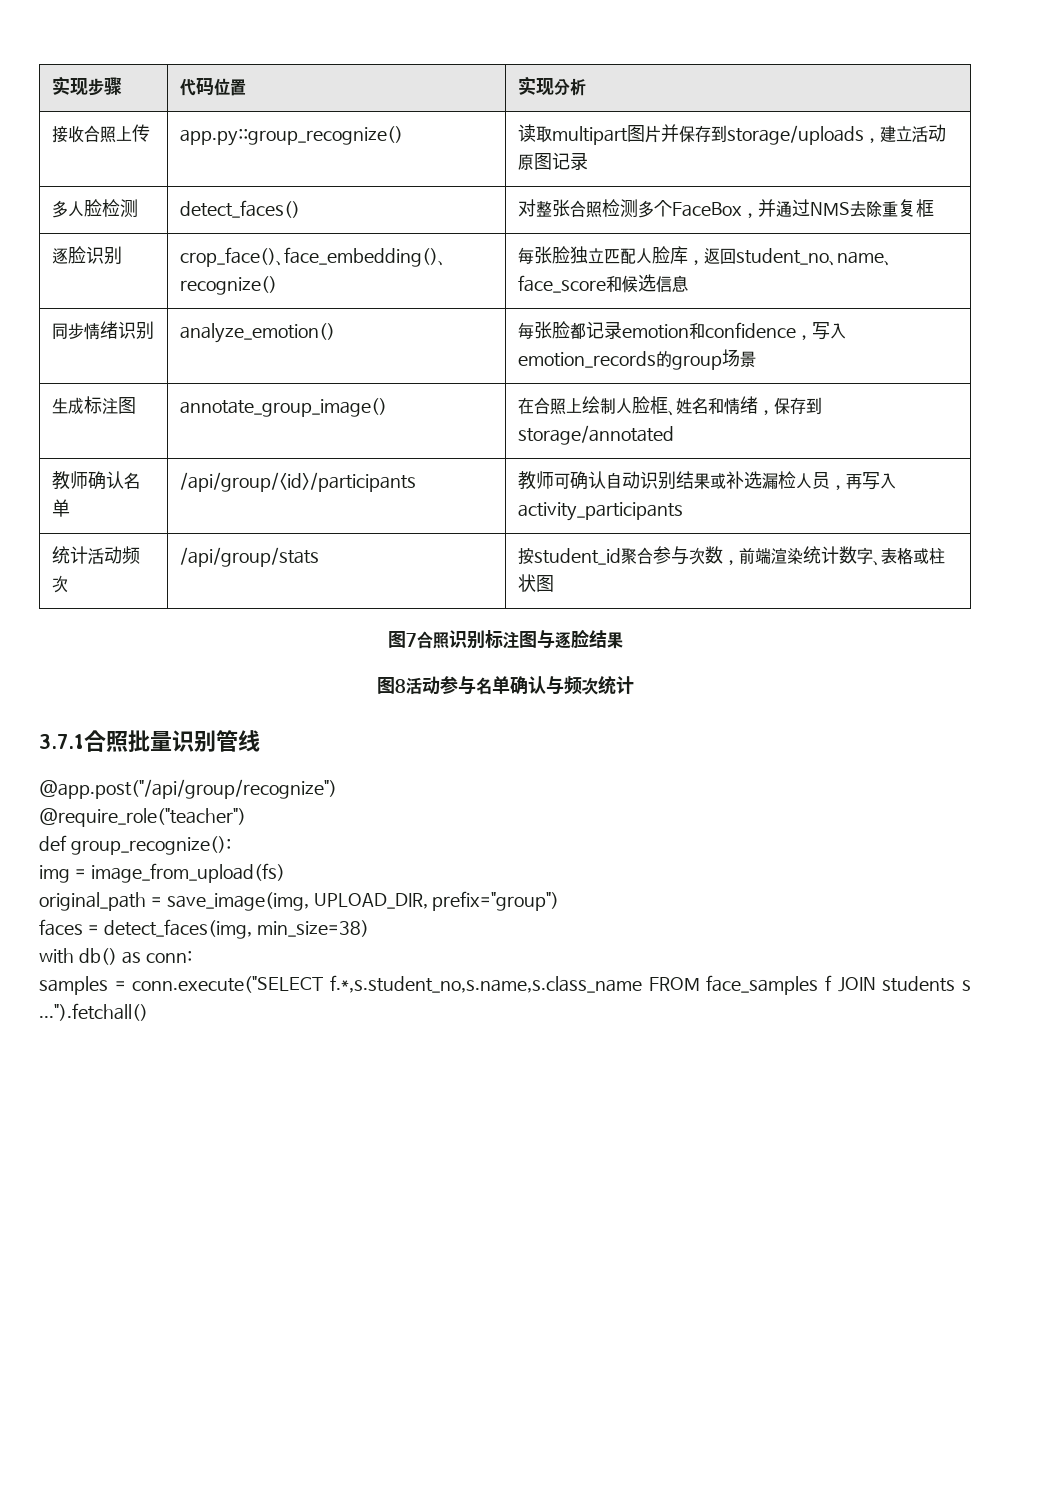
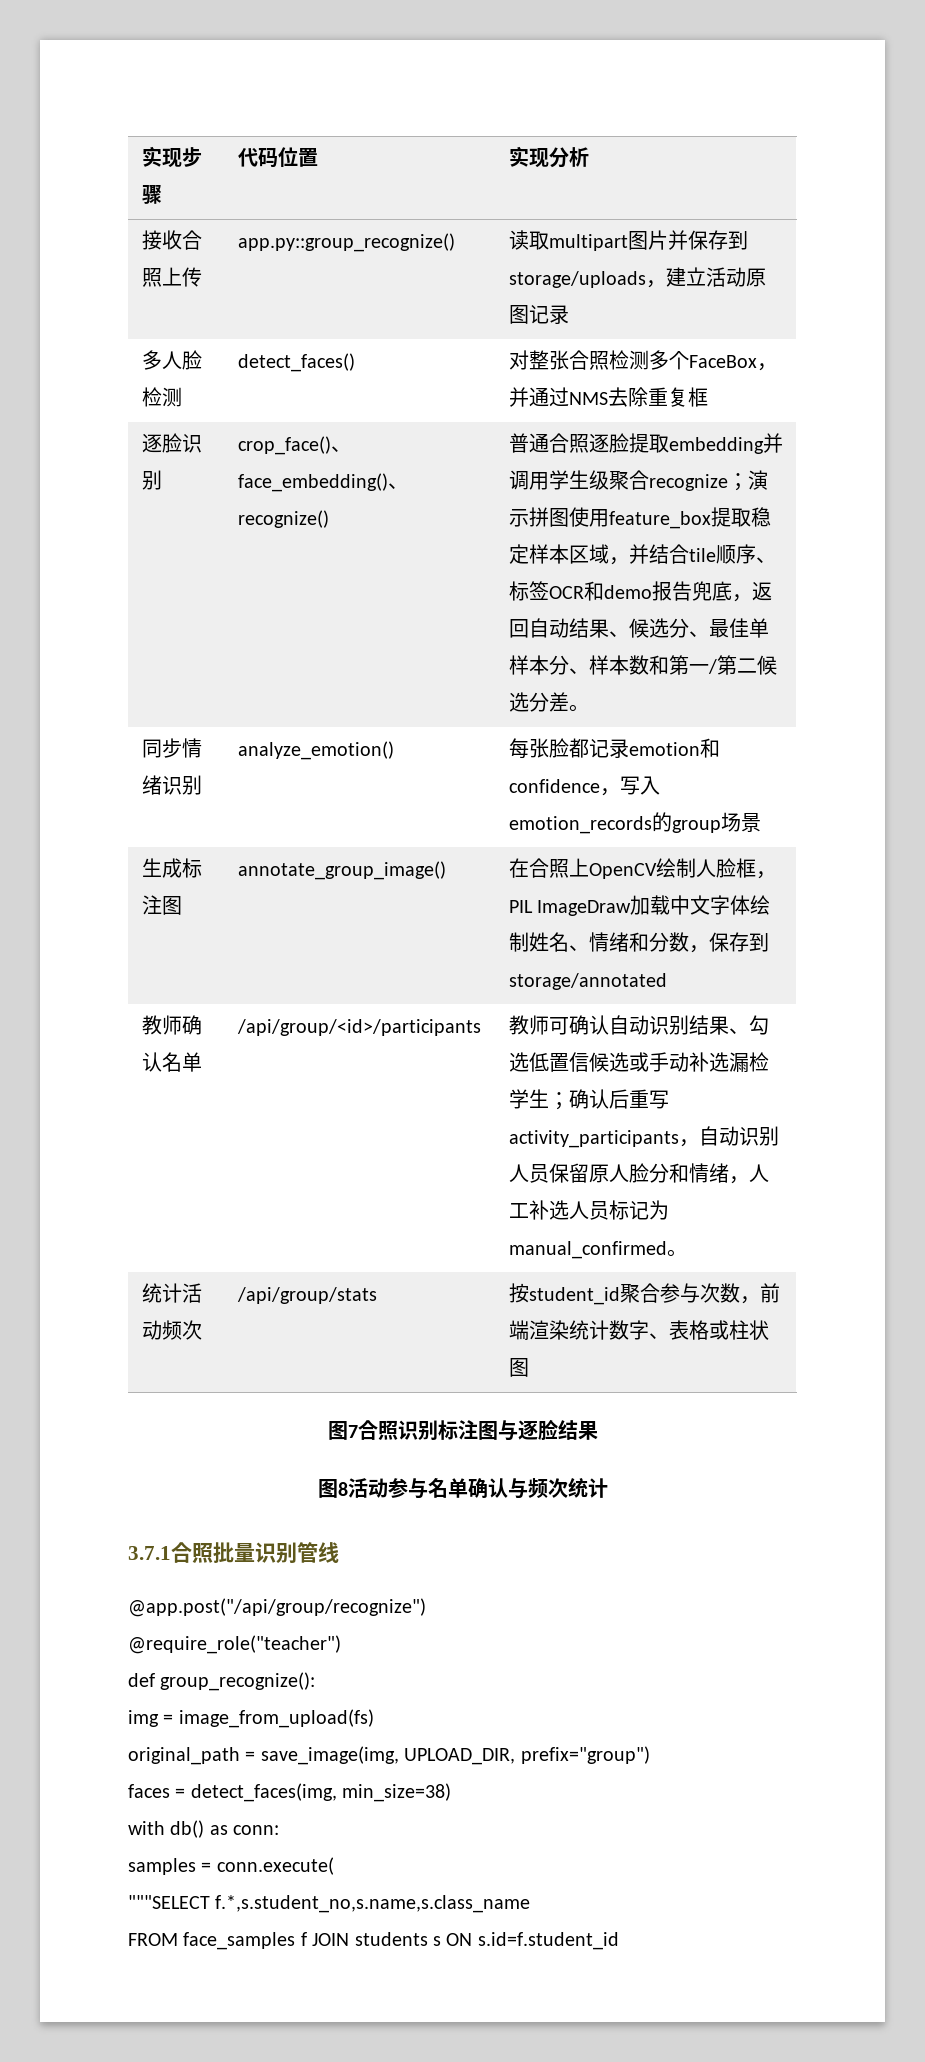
- 每张脸独立匹配人脸库，返回student_no、name、face_score和候选信息
+ 普通合照逐脸提取embedding并调用学生级聚合recognize；演示拼图使用feature_box提取稳定样本区域，并结合tile顺序、标签OCR和demo报告兜底，返回自动结果、候选分、最佳单样本分、样本数和第一/第二候选分差。
- 生成标注图 | annotate_group_image() | 在合照上绘制人脸框、姓名和情绪，保存到storage/annotated
+ 生成标注图 | annotate_group_image() | 在合照上OpenCV绘制人脸框，PIL ImageDraw加载中文字体绘制姓名、情绪和分数，保存到storage/annotated
- 教师确认名单 | /api/group/<id>/participants | 教师可确认自动识别结果或补选漏检人员，再写入activity_participants
+ 教师确认名单 | /api/group/<id>/participants | 教师可确认自动识别结果、勾选低置信候选或手动补选漏检学生；确认后重写activity_participants，自动识别人员保留原人脸分和情绪，人工补选人员标记为manual_confirmed。
- samples = conn.execute("SELECT f.*,s.student_no,s.name,s.class_name FROM face_samples f JOIN students s ...").fetchall()
+ samples = conn.execute(
+ """SELECT f.*,s.student_no,s.name,s.class_name
+ FROM face_samples f JOIN students s ON s.id=f.student_id

